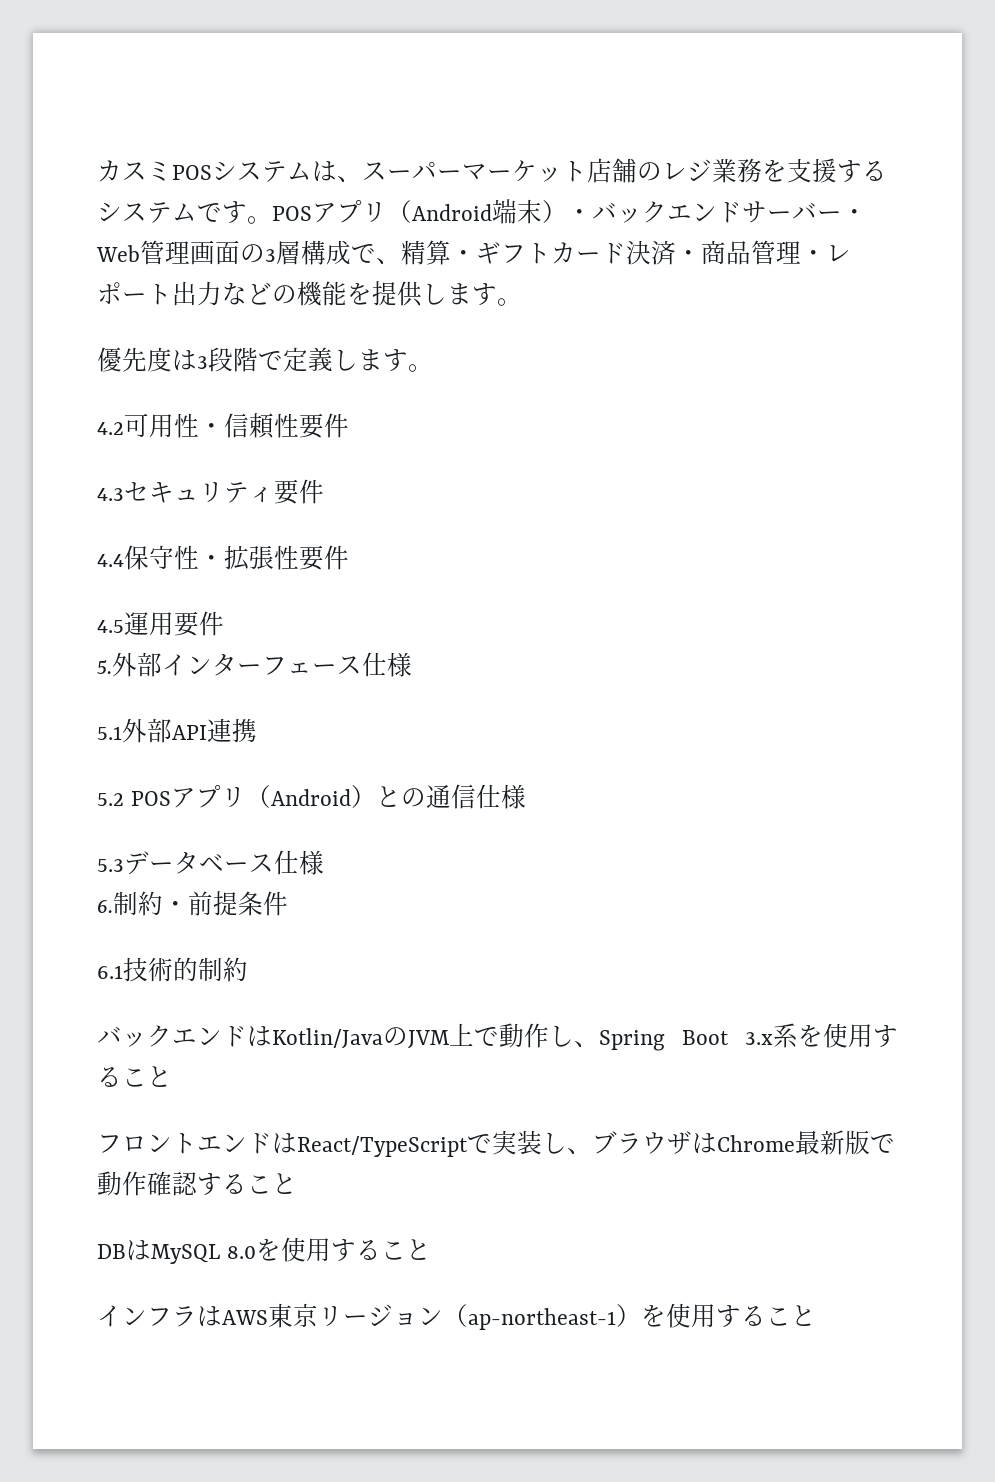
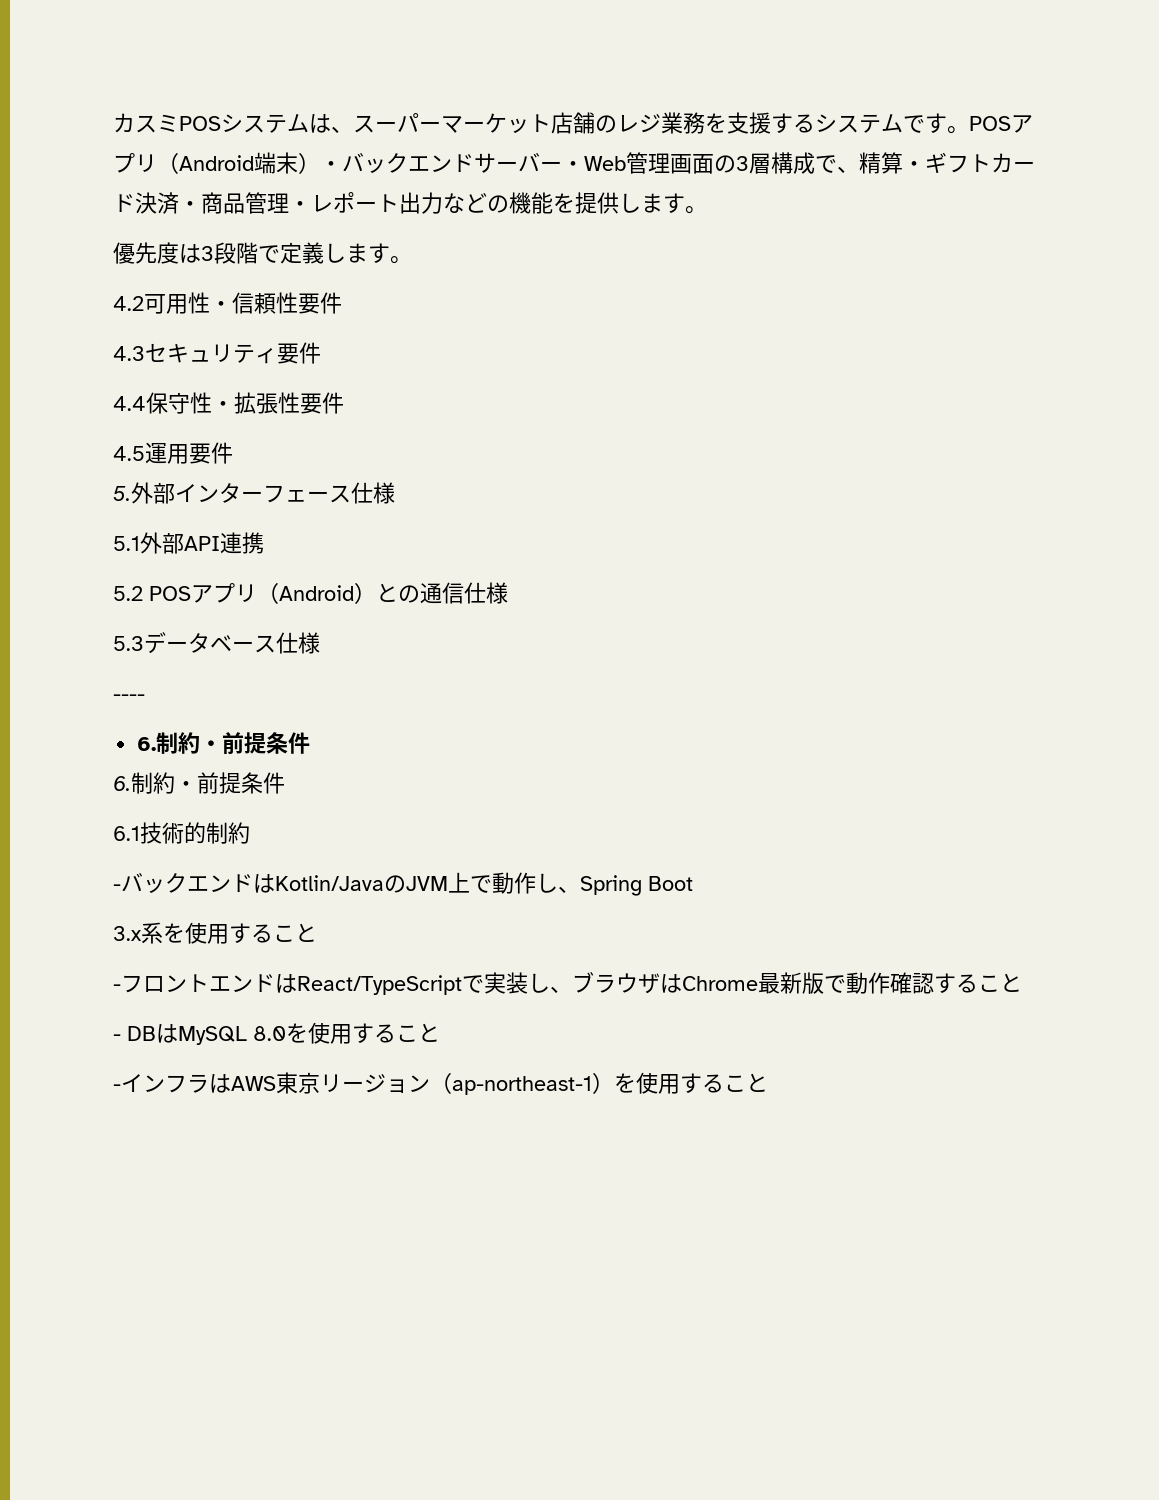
+ ----
+ 6.制約・前提条件
- バックエンドはKotlin/JavaのJVM上で動作し、Spring Boot 3.x系を使用すること
+ -バックエンドはKotlin/JavaのJVM上で動作し、Spring Boot
+ 3.x系を使用すること
- フロントエンドはReact/TypeScriptで実装し、ブラウザはChrome最新版で動作確認すること
+ -フロントエンドはReact/TypeScriptで実装し、ブラウザはChrome最新版で動作確認すること
- DBはMySQL 8.0を使用すること
+ - DBはMySQL 8.0を使用すること
- インフラはAWS東京リージョン（ap-northeast-1）を使用すること
+ -インフラはAWS東京リージョン（ap-northeast-1）を使用すること

